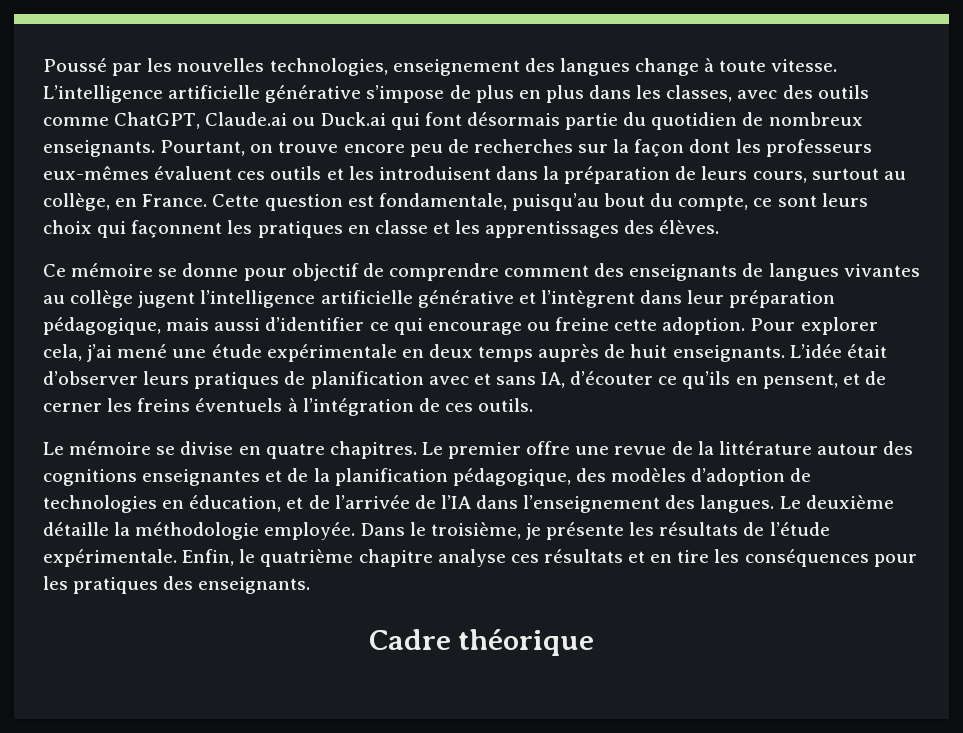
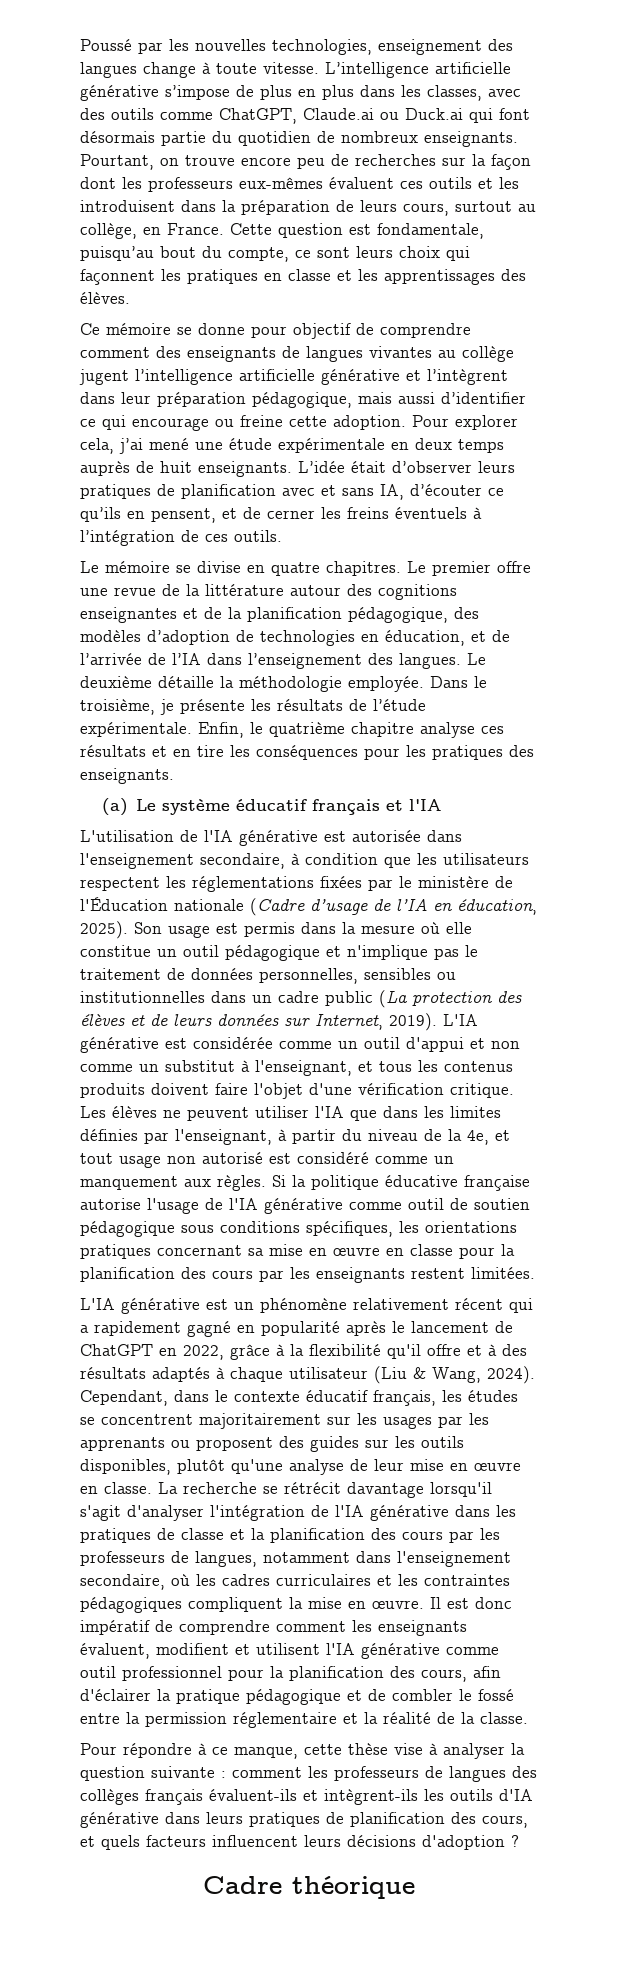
+ (a) Le système éducatif français et l'IA
+ L'utilisation de l'IA générative est autorisée dans l'enseignement secondaire, à condition que les utilisateurs respectent les réglementations fixées par le ministère de l'Éducation nationale (Cadre d’usage de l’IA en éducation, 2025). Son usage est permis dans la mesure où elle constitue un outil pédagogique et n'implique pas le traitement de données personnelles, sensibles ou institutionnelles dans un cadre public (La protection des élèves et de leurs données sur Internet, 2019). L'IA générative est considérée comme un outil d'appui et non comme un substitut à l'enseignant, et tous les contenus produits doivent faire l'objet d'une vérification critique. Les élèves ne peuvent utiliser l'IA que dans les limites définies par l'enseignant, à partir du niveau de la 4e, et tout usage non autorisé est considéré comme un manquement aux règles. Si la politique éducative française autorise l'usage de l'IA générative comme outil de soutien pédagogique sous conditions spécifiques, les orientations pratiques concernant sa mise en œuvre en classe pour la planification des cours par les enseignants restent limitées.
+ L'IA générative est un phénomène relativement récent qui a rapidement gagné en popularité après le lancement de ChatGPT en 2022, grâce à la flexibilité qu'il offre et à des résultats adaptés à chaque utilisateur (Liu & Wang, 2024). Cependant, dans le contexte éducatif français, les études se concentrent majoritairement sur les usages par les apprenants ou proposent des guides sur les outils disponibles, plutôt qu'une analyse de leur mise en œuvre en classe. La recherche se rétrécit davantage lorsqu'il s'agit d'analyser l'intégration de l'IA générative dans les pratiques de classe et la planification des cours par les professeurs de langues, notamment dans l'enseignement secondaire, où les cadres curriculaires et les contraintes pédagogiques compliquent la mise en œuvre. Il est donc impératif de comprendre comment les enseignants évaluent, modifient et utilisent l'IA générative comme outil professionnel pour la planification des cours, afin d'éclairer la pratique pédagogique et de combler le fossé entre la permission réglementaire et la réalité de la classe.
+ Pour répondre à ce manque, cette thèse vise à analyser la question suivante : comment les professeurs de langues des collèges français évaluent-ils et intègrent-ils les outils d'IA générative dans leurs pratiques de planification des cours, et quels facteurs influencent leurs décisions d'adoption ?

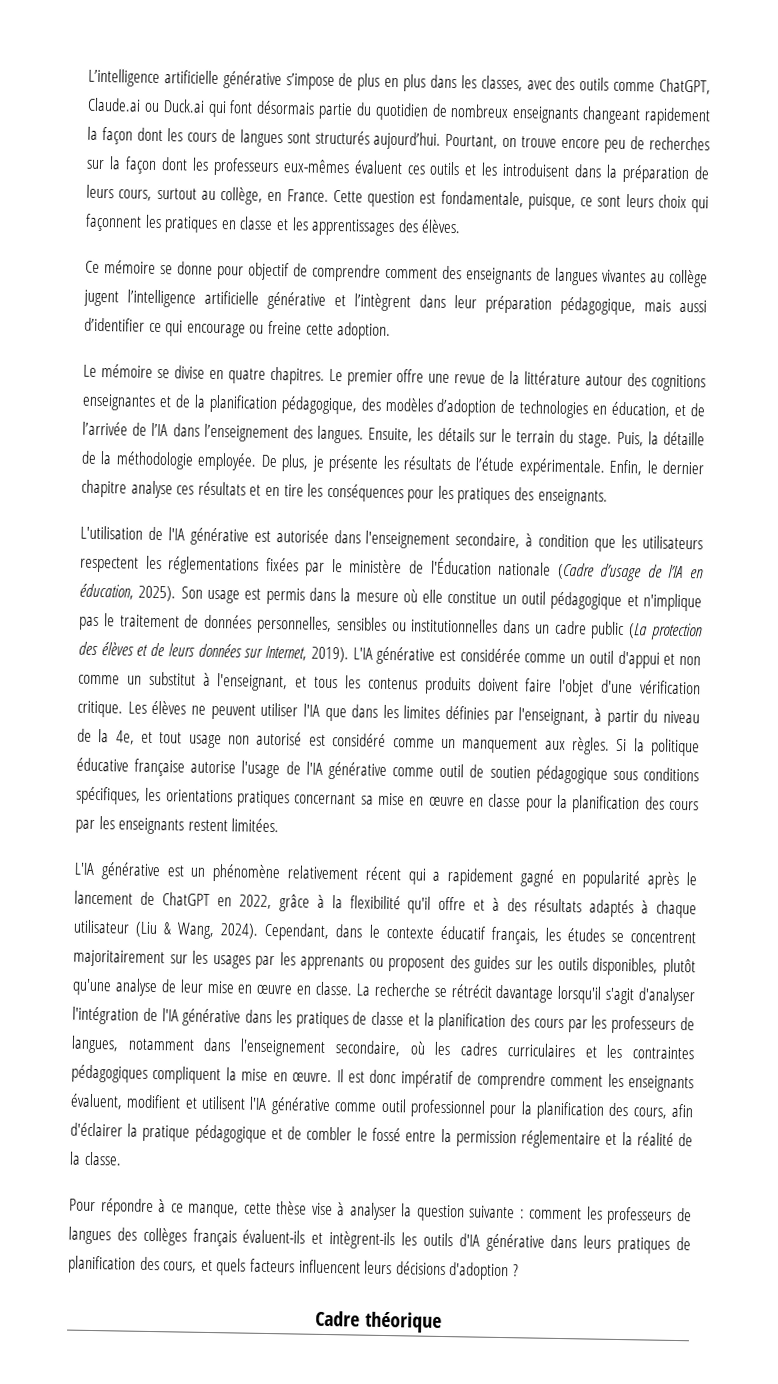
- Poussé par les nouvelles technologies, enseignement des langues change à toute vitesse. L’intelligence artificielle générative s’impose de plus en plus dans les classes, avec des outils comme ChatGPT, Claude.ai ou Duck.ai qui font désormais partie du quotidien de nombreux enseignants.
+ L’intelligence artificielle générative s’impose de plus en plus dans les classes, avec des outils comme ChatGPT, Claude.ai ou Duck.ai qui font désormais partie du quotidien de nombreux enseignants changeant rapidement la façon dont les cours de langues sont structurés aujourd’hui.
- Cette question est fondamentale, puisqu’au bout du compte, ce sont leurs choix qui façonnent les pratiques en classe et les apprentissages des élèves.
+ Cette question est fondamentale, puisque, ce sont leurs choix qui façonnent les pratiques en classe et les apprentissages des élèves.
- Pour explorer cela, j’ai mené une étude expérimentale en deux temps auprès de huit enseignants. L’idée était d’observer leurs pratiques de planification avec et sans IA, d’écouter ce qu’ils en pensent, et de cerner les freins éventuels à l’intégration de ces outils.
- Le deuxième détaille la méthodologie employée. Dans le troisième, je présente les résultats de l’étude expérimentale.
+ Ensuite, les détails sur le terrain du stage. Puis, la détaille de la méthodologie employée. De plus, je présente les résultats de l’étude expérimentale.
- Enfin, le quatrième chapitre analyse ces résultats et en tire les conséquences pour les pratiques des enseignants.
+ Enfin, le dernier chapitre analyse ces résultats et en tire les conséquences pour les pratiques des enseignants.
- (a) Le système éducatif français et l'IA

